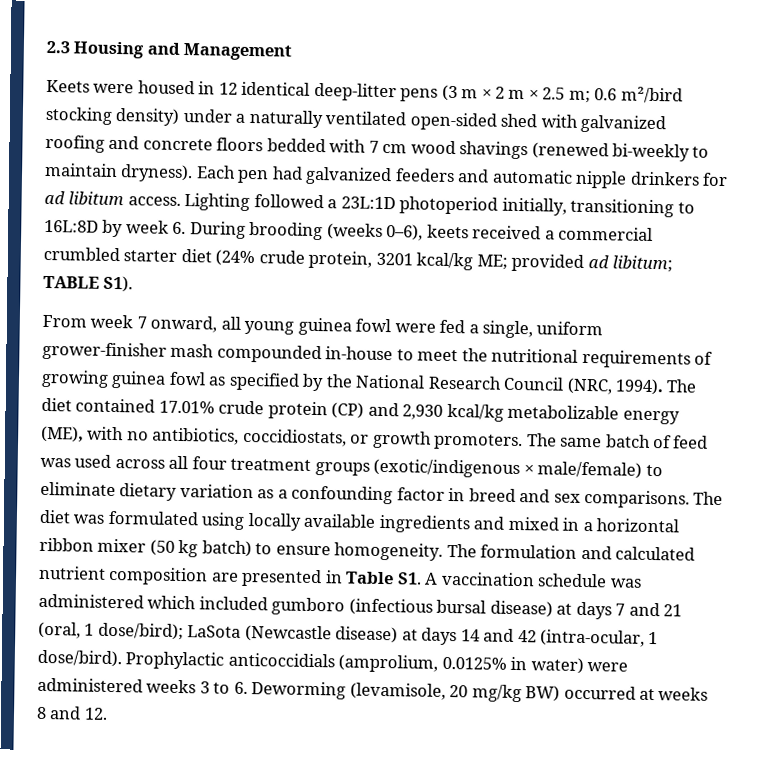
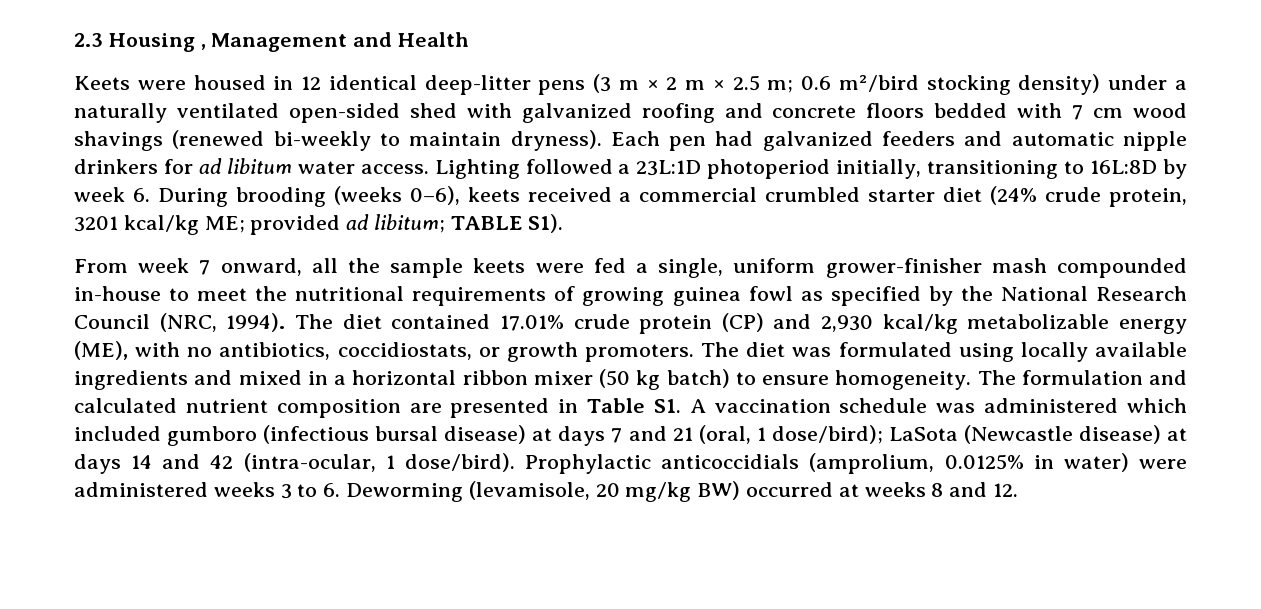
- 2.3 Housing and Management
+ 2.3 Housing , Management and Health
- Each pen had galvanized feeders and automatic nipple drinkers for ad libitum access.
+ Each pen had galvanized feeders and automatic nipple drinkers for ad libitum water access.
- From week 7 onward, all young guinea fowl were fed a single, uniform grower-finisher mash compounded in-house to meet the nutritional requirements of growing guinea fowl as specified by the National Research Council (NRC, 1994).
+ From week 7 onward, all the sample keets were fed a single, uniform grower-finisher mash compounded in-house to meet the nutritional requirements of growing guinea fowl as specified by the National Research Council (NRC, 1994).
- The same batch of feed was used across all four treatment groups (exotic/indigenous × male/female) to eliminate dietary variation as a confounding factor in breed and sex comparisons. The diet was formulated using locally available ingredients and mixed in a horizontal ribbon mixer (50 kg batch) to ensure homogeneity.
+ The diet was formulated using locally available ingredients and mixed in a horizontal ribbon mixer (50 kg batch) to ensure homogeneity.

